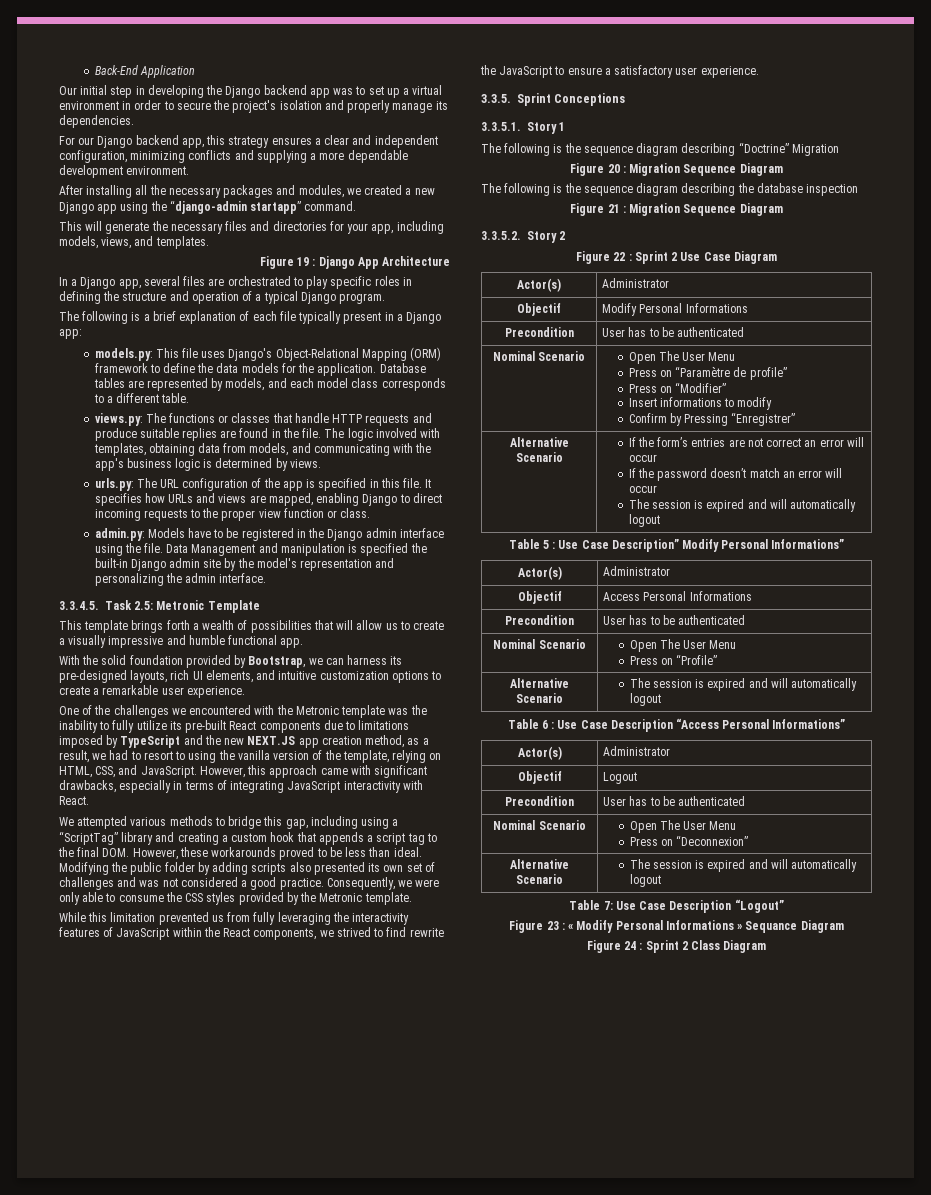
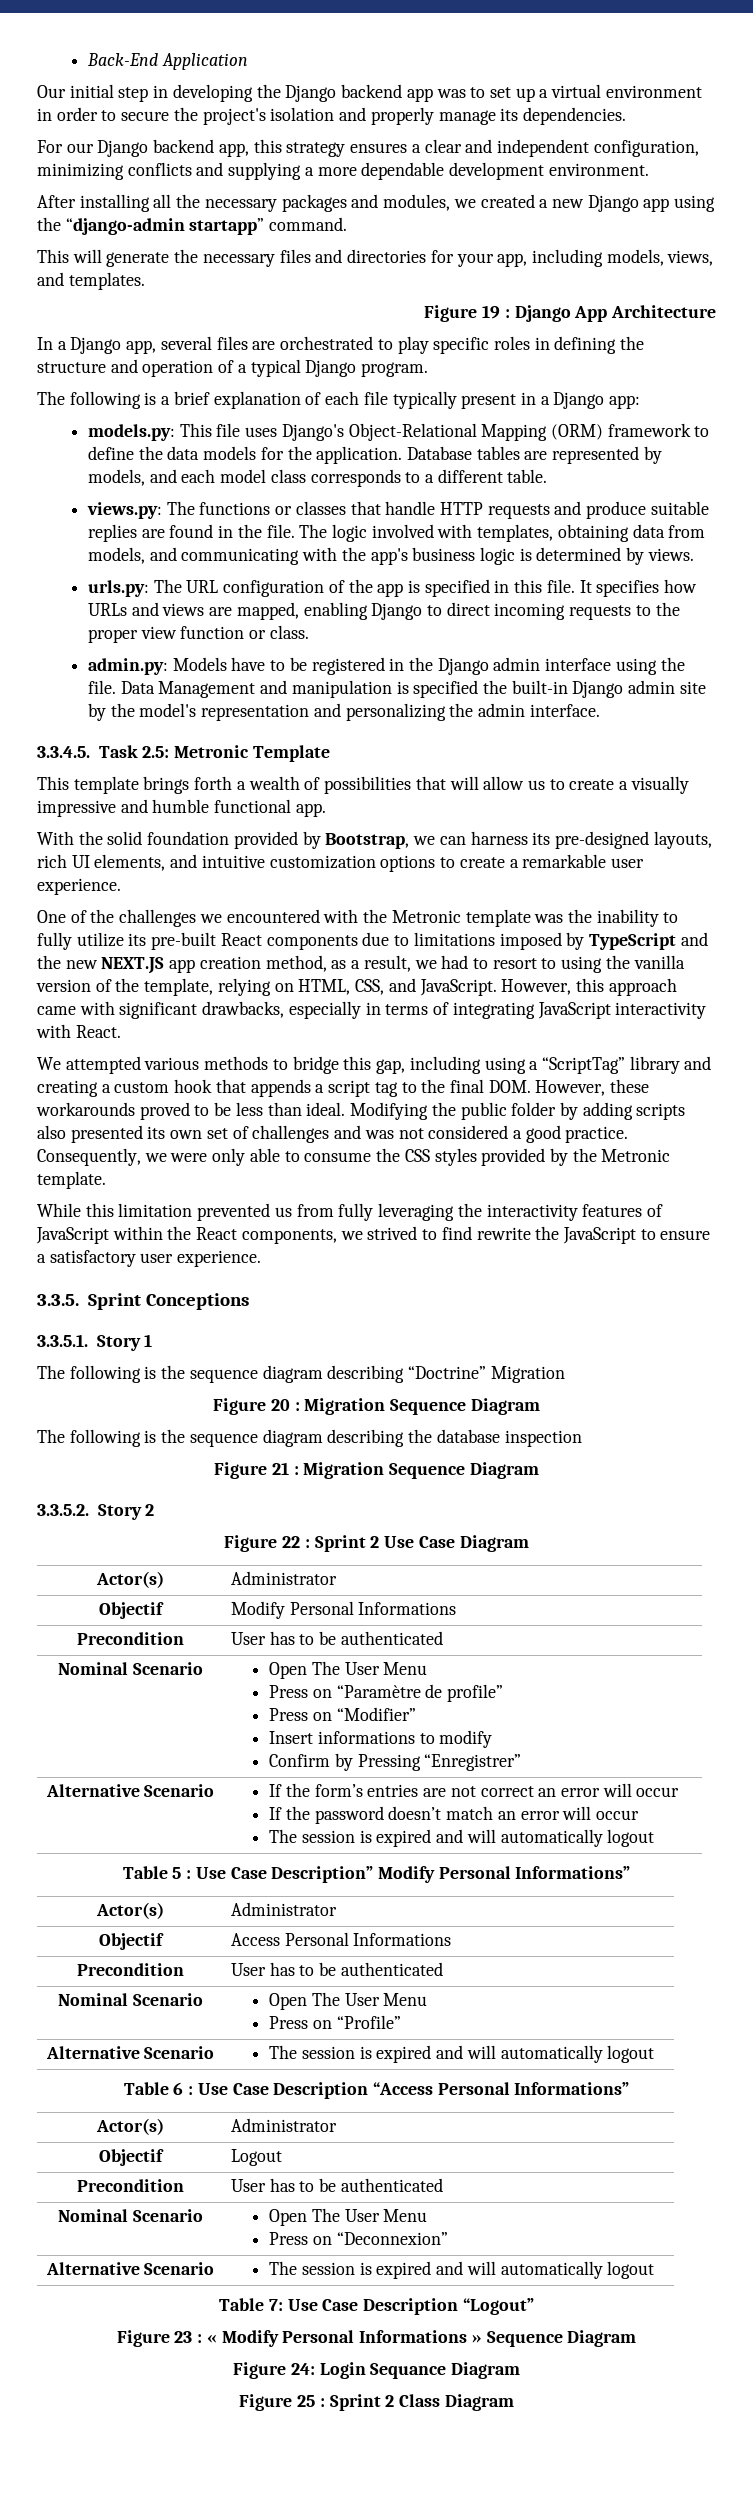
- Figure 23 : « Modify Personal Informations » Sequance Diagram
+ Figure 23 : « Modify Personal Informations » Sequence Diagram
+ Figure 24: Login Sequance Diagram
- Figure 24 : Sprint 2 Class Diagram
+ Figure 25 : Sprint 2 Class Diagram

